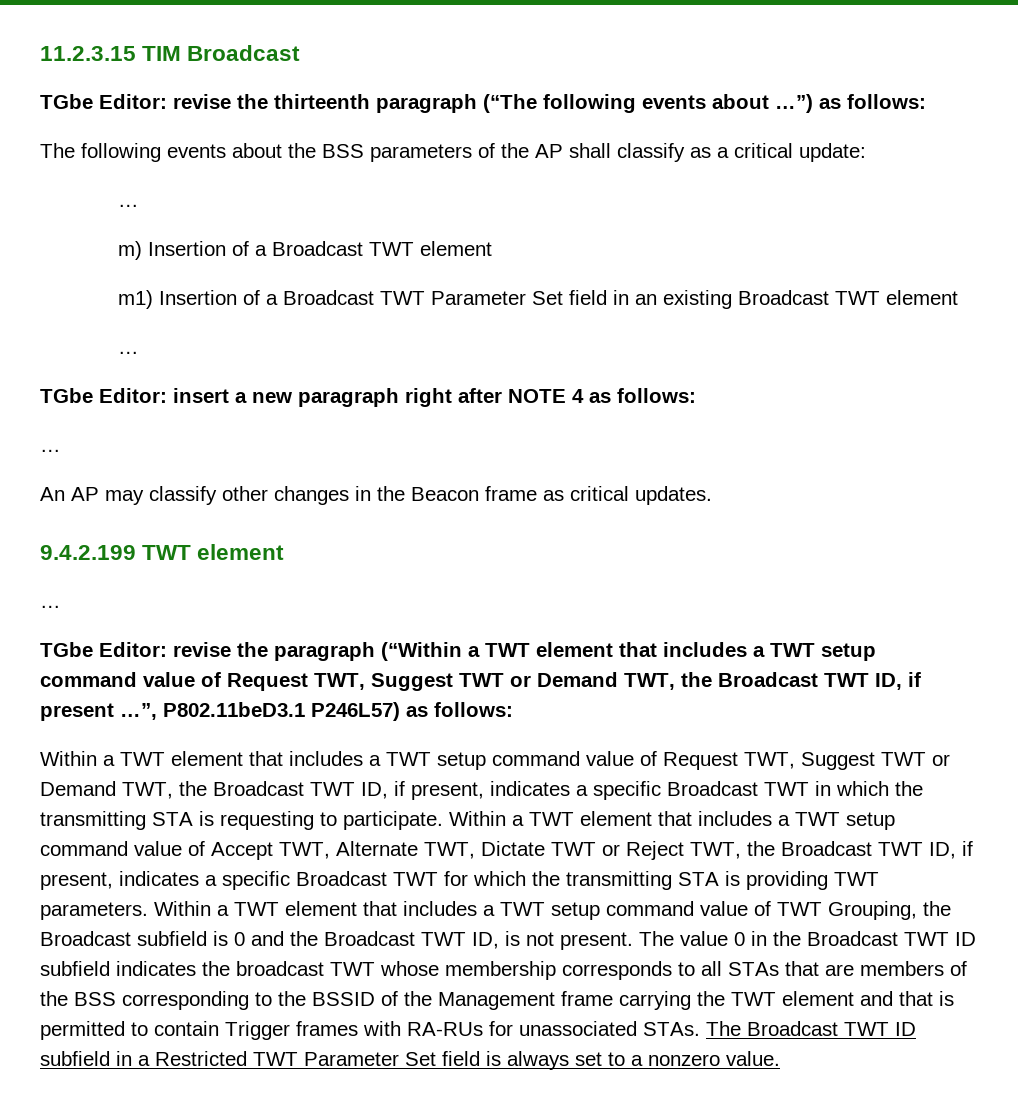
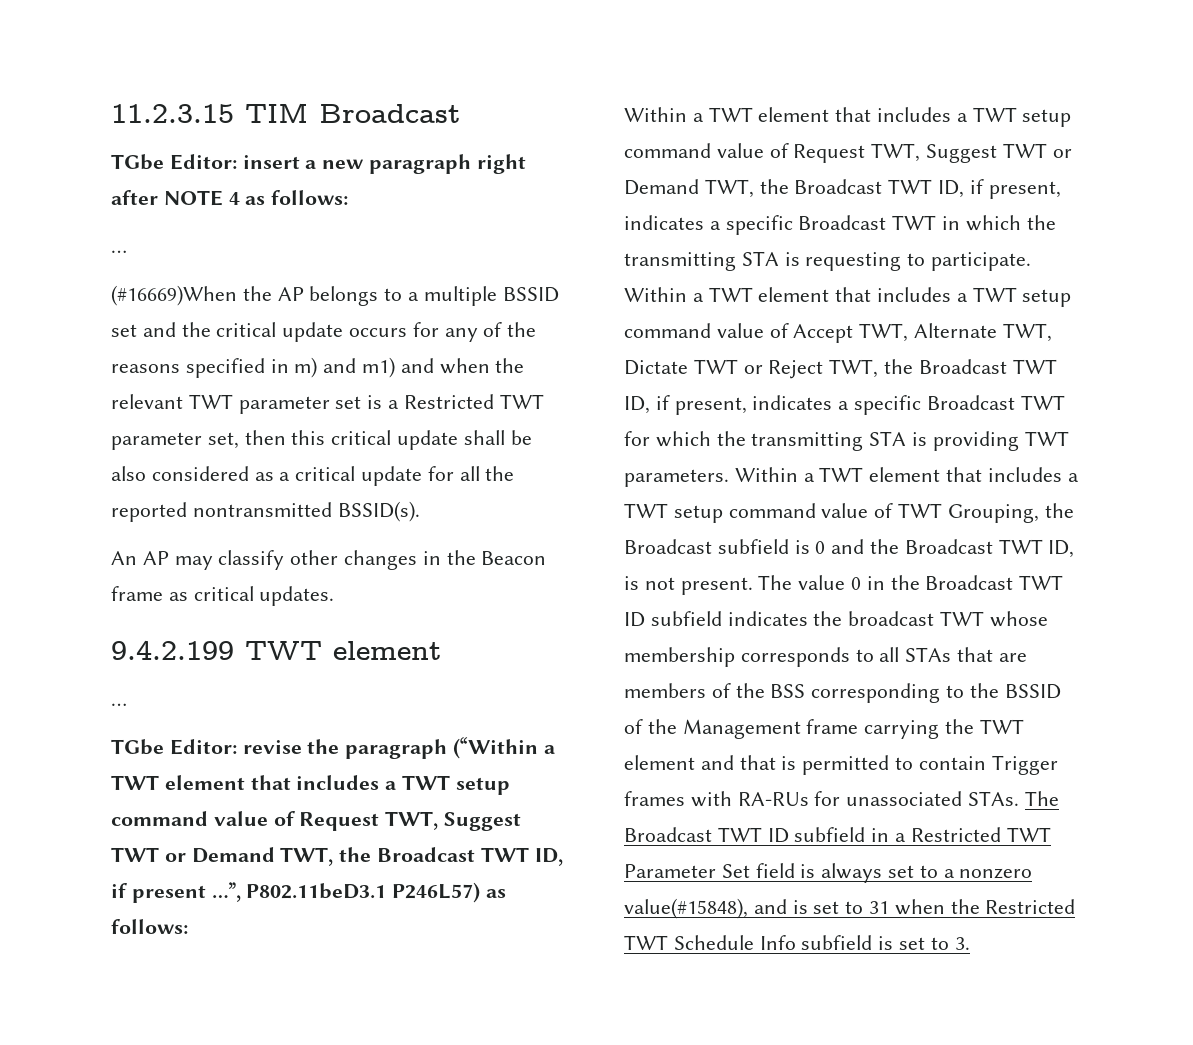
- TGbe Editor: revise the thirteenth paragraph (“The following events about …”) as follows:
- The following events about the BSS parameters of the AP shall classify as a critical update:
- …
- m) Insertion of a Broadcast TWT element
- m1) Insertion of a Broadcast TWT Parameter Set field in an existing Broadcast TWT element
- …
+ (#16669)When the AP belongs to a multiple BSSID set and the critical update occurs for any of the reasons specified in m) and m1) and when the relevant TWT parameter set is a Restricted TWT parameter set, then this critical update shall be also considered as a critical update for all the reported nontransmitted BSSID(s).
- The Broadcast TWT ID subfield in a Restricted TWT Parameter Set field is always set to a nonzero value.
+ The Broadcast TWT ID subfield in a Restricted TWT Parameter Set field is always set to a nonzero value(#15848), and is set to 31 when the Restricted TWT Schedule Info subfield is set to 3.

